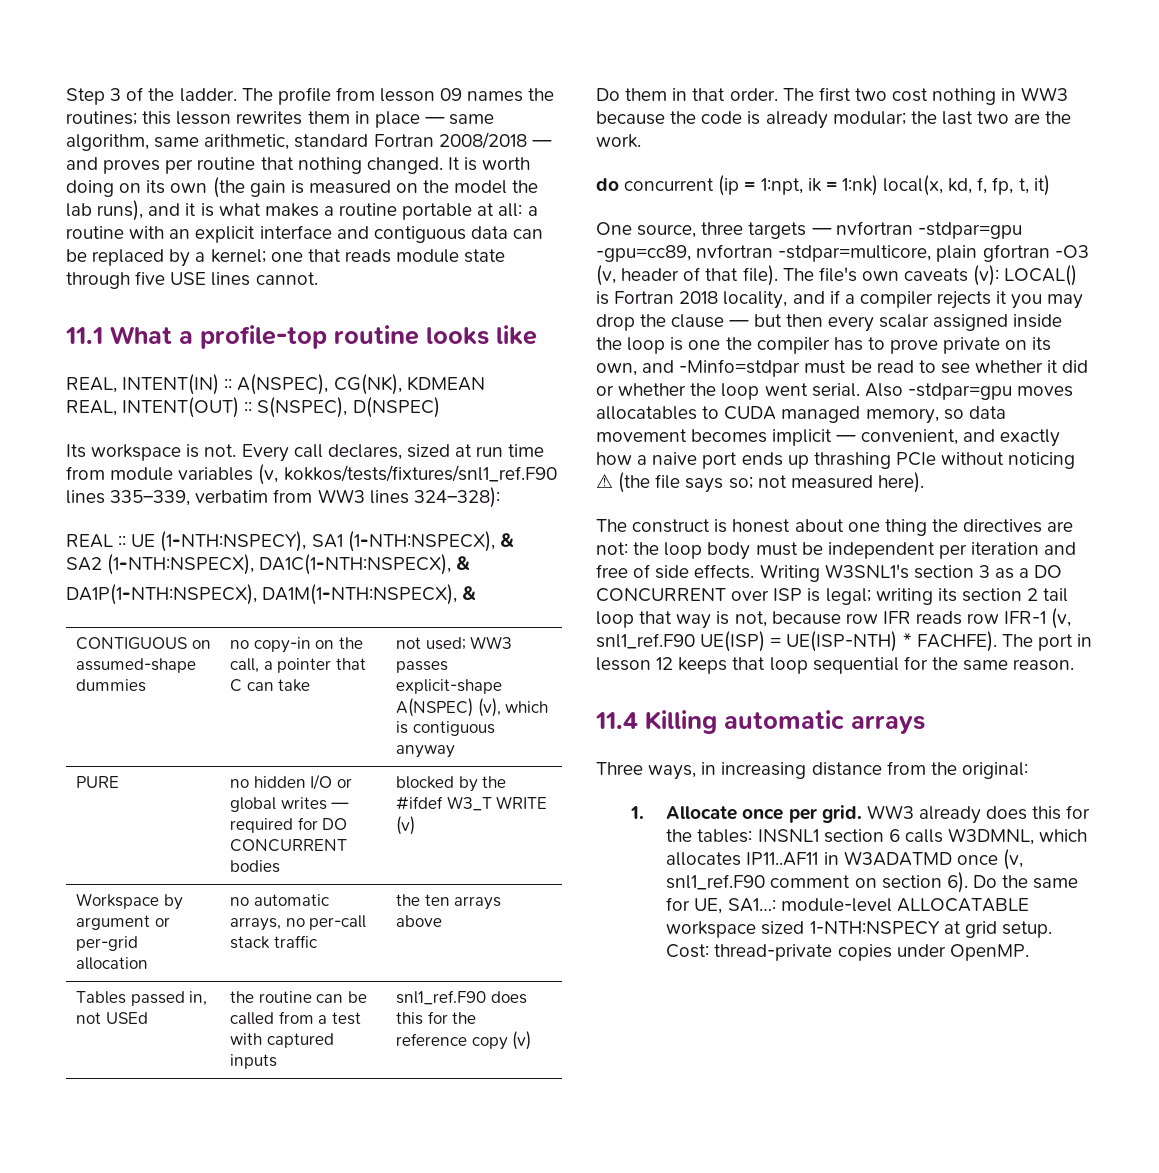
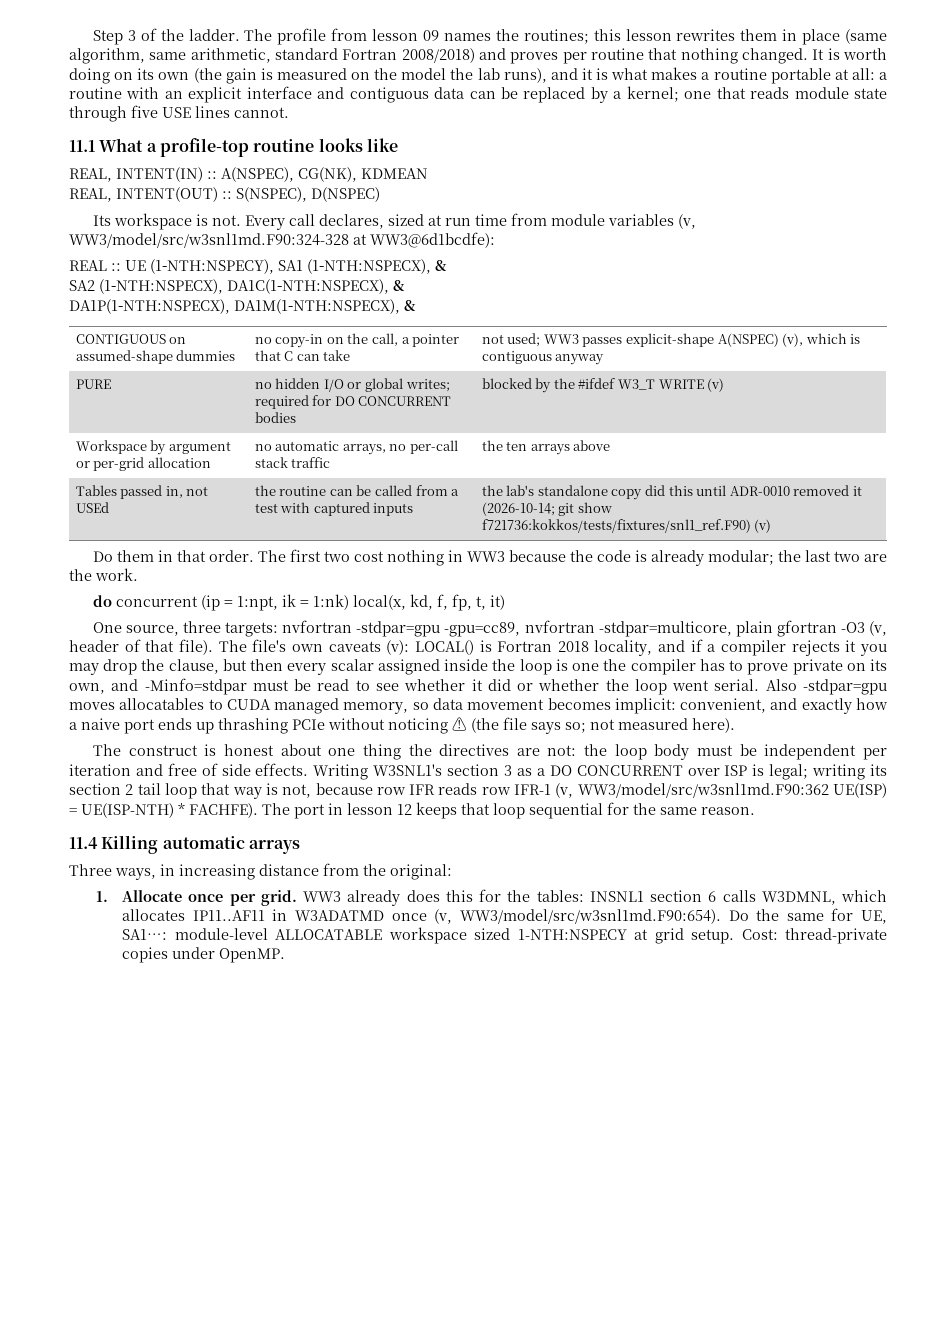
- The profile from lesson 09 names the routines; this lesson rewrites them in place — same algorithm, same arithmetic, standard Fortran 2008/2018 — and proves per routine that nothing changed.
+ The profile from lesson 09 names the routines; this lesson rewrites them in place (same algorithm, same arithmetic, standard Fortran 2008/2018) and proves per routine that nothing changed.
- Every call declares, sized at run time from module variables (v, kokkos/tests/fixtures/snl1_ref.F90 lines 335–339, verbatim from WW3 lines 324–328):
+ Every call declares, sized at run time from module variables (v, WW3/model/src/w3snl1md.F90:324-328 at WW3@6d1bcdfe):
- PURE | no hidden I/O or global writes — required for DO CONCURRENT bodies | blocked by the #ifdef W3_T WRITE (v)
+ PURE | no hidden I/O or global writes; required for DO CONCURRENT bodies | blocked by the #ifdef W3_T WRITE (v)
- Tables passed in, not USEd | the routine can be called from a test with captured inputs | snl1_ref.F90 does this for the reference copy (v)
+ Tables passed in, not USEd | the routine can be called from a test with captured inputs | the lab's standalone copy did this until ADR-0010 removed it (2026-10-14; git show f721736:kokkos/tests/fixtures/snl1_ref.F90) (v)
- One source, three targets — nvfortran -stdpar=gpu -gpu=cc89, nvfortran -stdpar=multicore, plain gfortran -O3 (v, header of that file).
+ One source, three targets: nvfortran -stdpar=gpu -gpu=cc89, nvfortran -stdpar=multicore, plain gfortran -O3 (v, header of that file).
- The file's own caveats (v): LOCAL() is Fortran 2018 locality, and if a compiler rejects it you may drop the clause — but then every scalar assigned inside the loop is one the compiler has to prove private on its own, and -Minfo=stdpar must be read to see whether it did or whether the loop went serial.
+ The file's own caveats (v): LOCAL() is Fortran 2018 locality, and if a compiler rejects it you may drop the clause, but then every scalar assigned inside the loop is one the compiler has to prove private on its own, and -Minfo=stdpar must be read to see whether it did or whether the loop went serial.
- Also -stdpar=gpu moves allocatables to CUDA managed memory, so data movement becomes implicit — convenient, and exactly how a naive port ends up thrashing PCIe without noticing ⚠ (the file says so; not measured here).
+ Also -stdpar=gpu moves allocatables to CUDA managed memory, so data movement becomes implicit: convenient, and exactly how a naive port ends up thrashing PCIe without noticing ⚠ (the file says so; not measured here).
- Writing W3SNL1's section 3 as a DO CONCURRENT over ISP is legal; writing its section 2 tail loop that way is not, because row IFR reads row IFR-1 (v, snl1_ref.F90 UE(ISP) = UE(ISP-NTH) * FACHFE).
+ Writing W3SNL1's section 3 as a DO CONCURRENT over ISP is legal; writing its section 2 tail loop that way is not, because row IFR reads row IFR-1 (v, WW3/model/src/w3snl1md.F90:362 UE(ISP) = UE(ISP-NTH) * FACHFE).
- WW3 already does this for the tables: INSNL1 section 6 calls W3DMNL, which allocates IP11..AF11 in W3ADATMD once (v, snl1_ref.F90 comment on section 6). Do the same for UE, SA1…: module-level ALLOCATABLE workspace sized 1-NTH:NSPECY at grid setup.
+ WW3 already does this for the tables: INSNL1 section 6 calls W3DMNL, which allocates IP11..AF11 in W3ADATMD once (v, WW3/model/src/w3snl1md.F90:654). Do the same for UE, SA1…: module-level ALLOCATABLE workspace sized 1-NTH:NSPECY at grid setup.

